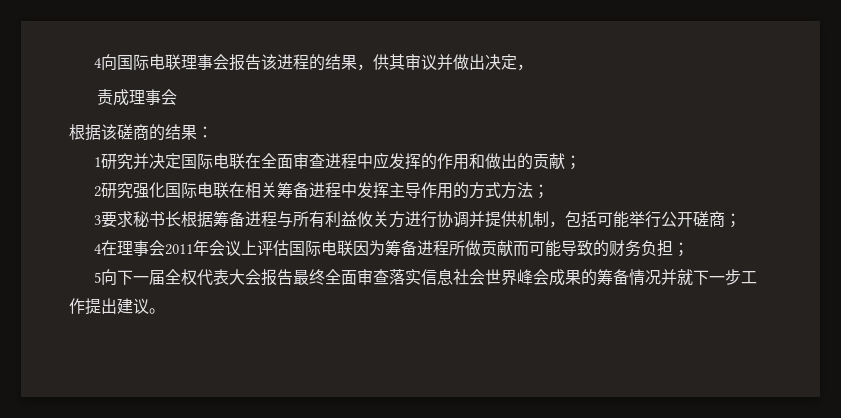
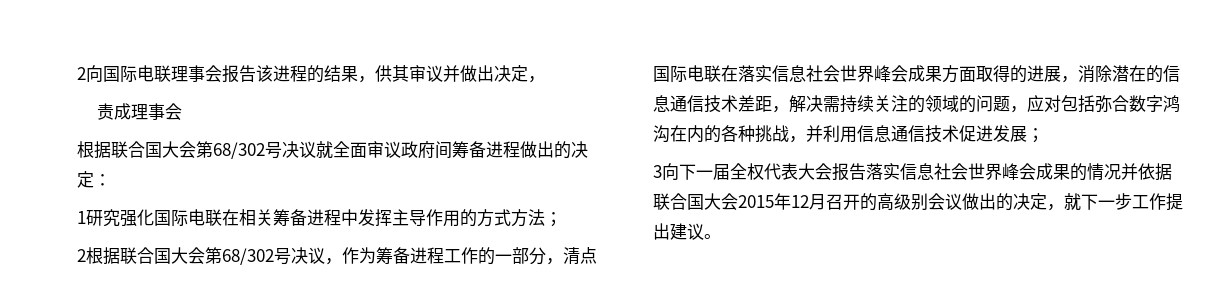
- 4向国际电联理事会报告该进程的结果，供其审议并做出决定，
+ 2向国际电联理事会报告该进程的结果，供其审议并做出决定，
- 根据该磋商的结果：
- 1研究并决定国际电联在全面审查进程中应发挥的作用和做出的贡献；
- 2研究强化国际电联在相关筹备进程中发挥主导作用的方式方法；
+ 根据联合国大会第68/302号决议就全面审议政府间筹备进程做出的决定：
+ 1研究强化国际电联在相关筹备进程中发挥主导作用的方式方法；
- 3要求秘书长根据筹备进程与所有利益攸关方进行协调并提供机制，包括可能举行公开磋商；
- 4在理事会2011年会议上评估国际电联因为筹备进程所做贡献而可能导致的财务负担；
- 5向下一届全权代表大会报告最终全面审查落实信息社会世界峰会成果的筹备情况并就下一步工作提出建议。
+ 2根据联合国大会第68/302号决议，作为筹备进程工作的一部分，清点国际电联在落实信息社会世界峰会成果方面取得的进展，消除潜在的信息通信技术差距，解决需持续关注的领域的问题，应对包括弥合数字鸿沟在内的各种挑战，并利用信息通信技术促进发展；
+ 3向下一届全权代表大会报告落实信息社会世界峰会成果的情况并依据联合国大会2015年12月召开的高级别会议做出的决定，就下一步工作提出建议。

